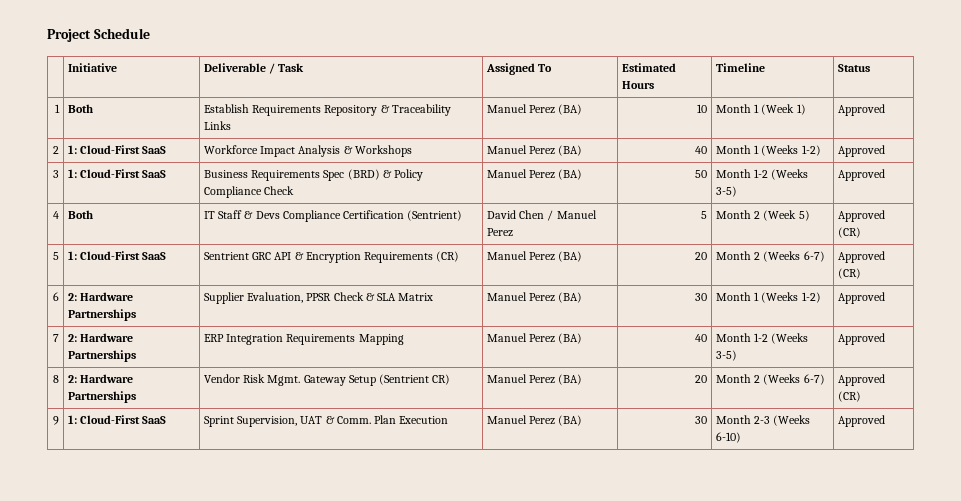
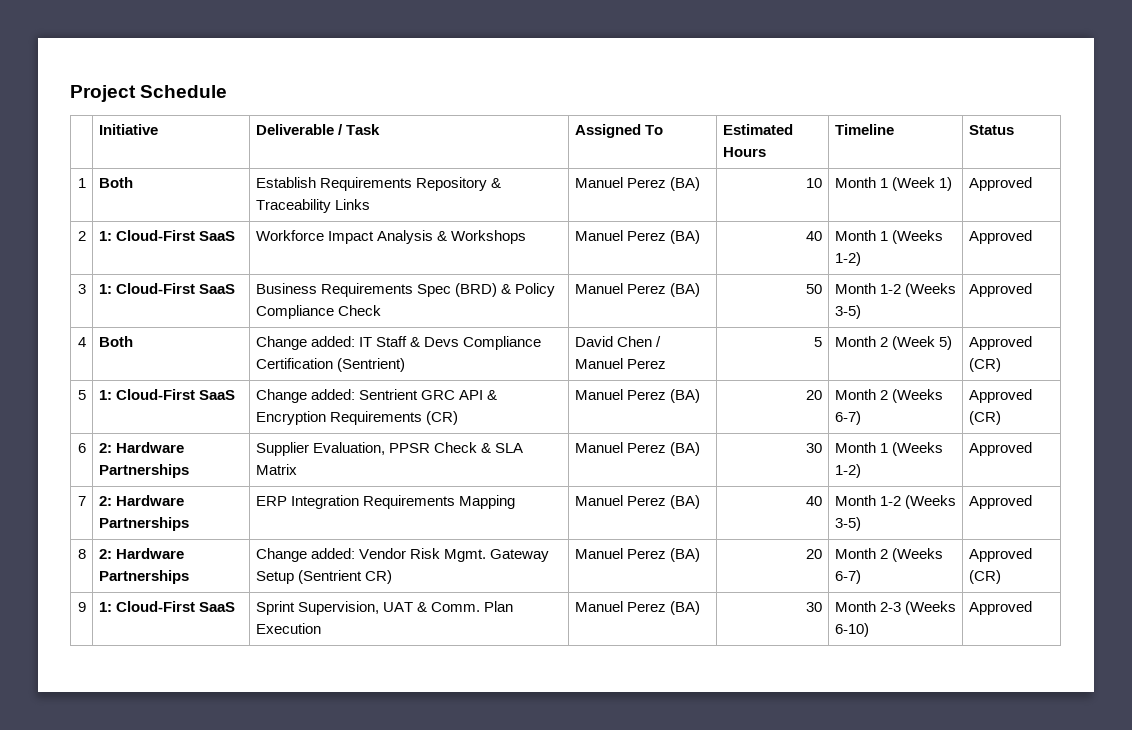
- 4 | Both | IT Staff & Devs Compliance Certification (Sentrient) | David Chen / Manuel Perez | 5 | Month 2 (Week 5) | Approved (CR)
+ 4 | Both | Change added: IT Staff & Devs Compliance Certification (Sentrient) | David Chen / Manuel Perez | 5 | Month 2 (Week 5) | Approved (CR)
- 5 | 1: Cloud-First SaaS | Sentrient GRC API & Encryption Requirements (CR) | Manuel Perez (BA) | 20 | Month 2 (Weeks 6-7) | Approved (CR)
+ 5 | 1: Cloud-First SaaS | Change added: Sentrient GRC API & Encryption Requirements (CR) | Manuel Perez (BA) | 20 | Month 2 (Weeks 6-7) | Approved (CR)
- 8 | 2: Hardware Partnerships | Vendor Risk Mgmt. Gateway Setup (Sentrient CR) | Manuel Perez (BA) | 20 | Month 2 (Weeks 6-7) | Approved (CR)
+ 8 | 2: Hardware Partnerships | Change added: Vendor Risk Mgmt. Gateway Setup (Sentrient CR) | Manuel Perez (BA) | 20 | Month 2 (Weeks 6-7) | Approved (CR)

